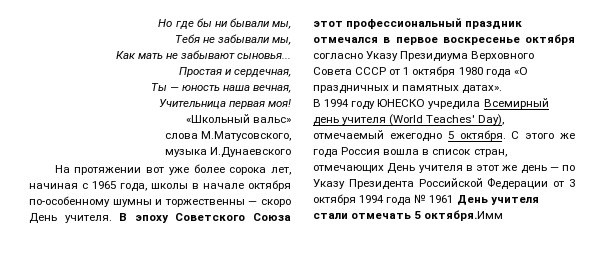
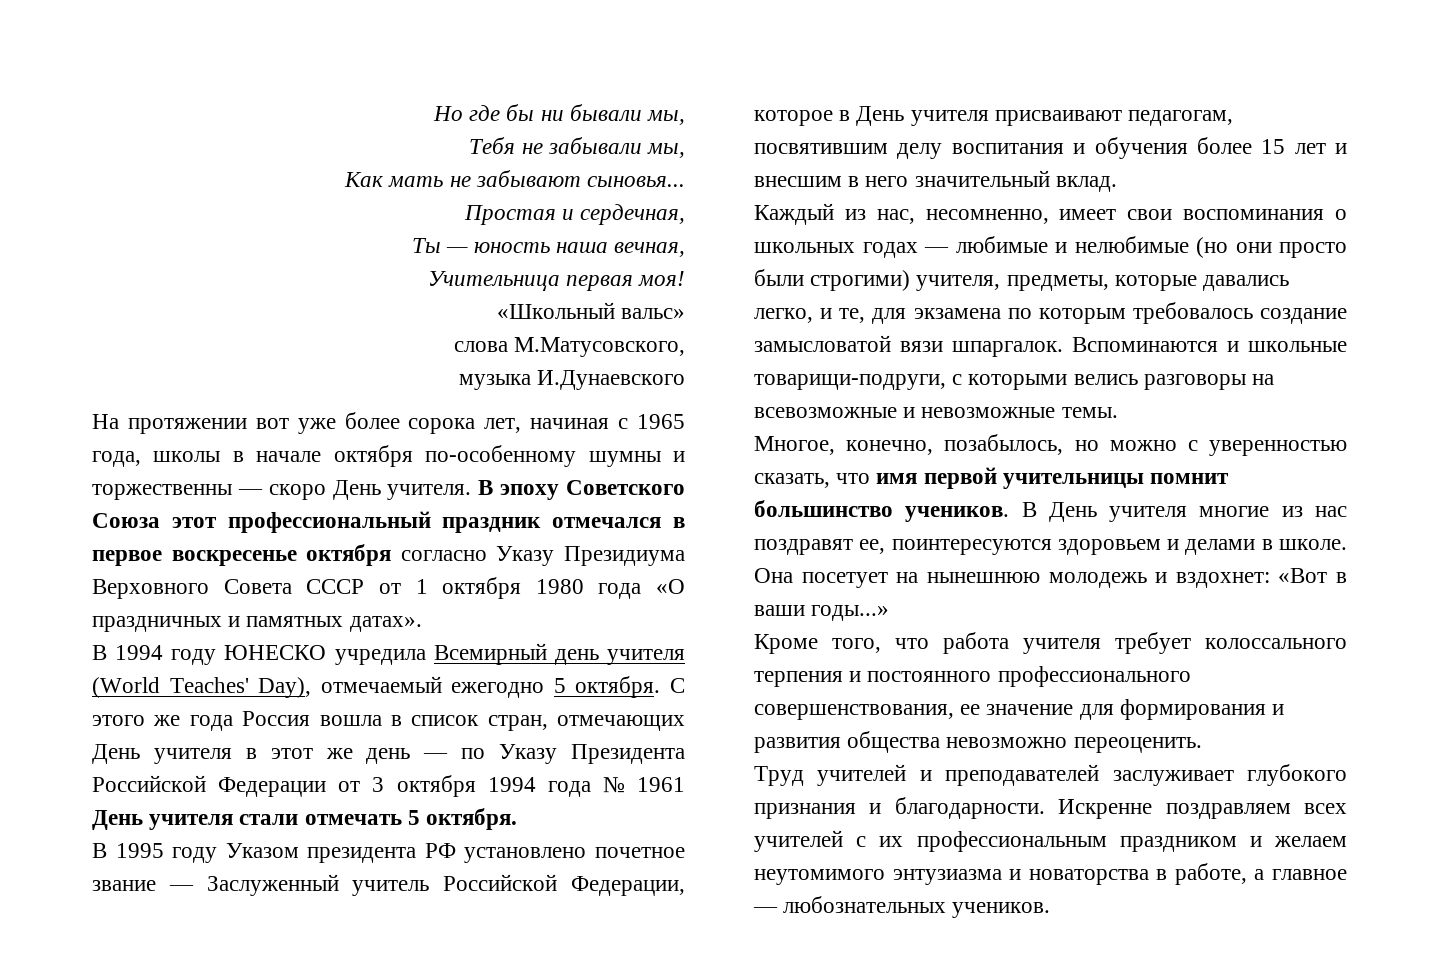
- С этого же года Россия вошла в список стран, отмечающих День учителя в этот же день — по Указу Президента Российской Федерации от 3 октября 1994 года № 1961 День учителя стали отмечать 5 октября.Имм
+ С этого же года Россия вошла в список стран, отмечающих День учителя в этот же день — по Указу Президента Российской Федерации от 3 октября 1994 года № 1961 День учителя стали отмечать 5 октября.
+ В 1995 году Указом президента РФ установлено почетное звание — Заслуженный учитель Российской Федерации, которое в День учителя присваивают педагогам, посвятившим делу воспитания и обучения более 15 лет и внесшим в него значительный вклад.
+ Каждый из нас, несомненно, имеет свои воспоминания о школьных годах — любимые и нелюбимые (но они просто были строгими) учителя, предметы, которые давались легко, и те, для экзамена по которым требовалось создание замысловатой вязи шпаргалок. Вспоминаются и школьные товарищи-подруги, с которыми велись разговоры на всевозможные и невозможные темы.
+ Многое, конечно, позабылось, но можно с уверенностью сказать, что имя первой учительницы помнит большинство учеников. В День учителя многие из нас поздравят ее, поинтересуются здоровьем и делами в школе. Она посетует на нынешнюю молодежь и вздохнет: «Вот в ваши годы...»
+ Кроме того, что работа учителя требует колоссального терпения и постоянного профессионального совершенствования, ее значение для формирования и развития общества невозможно переоценить.
+ Труд учителей и преподавателей заслуживает глубокого признания и благодарности. Искренне поздравляем всех учителей с их профессиональным праздником и желаем неутомимого энтузиазма и новаторства в работе, а главное — любознательных учеников.

